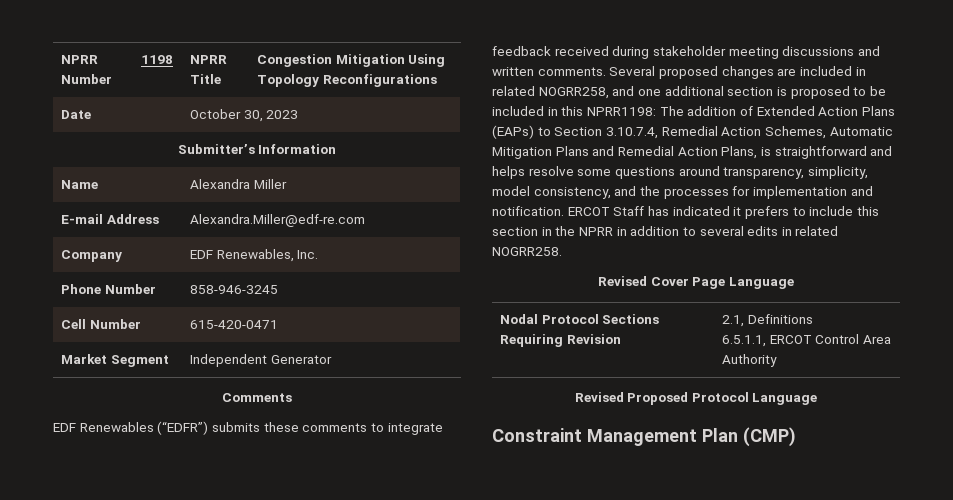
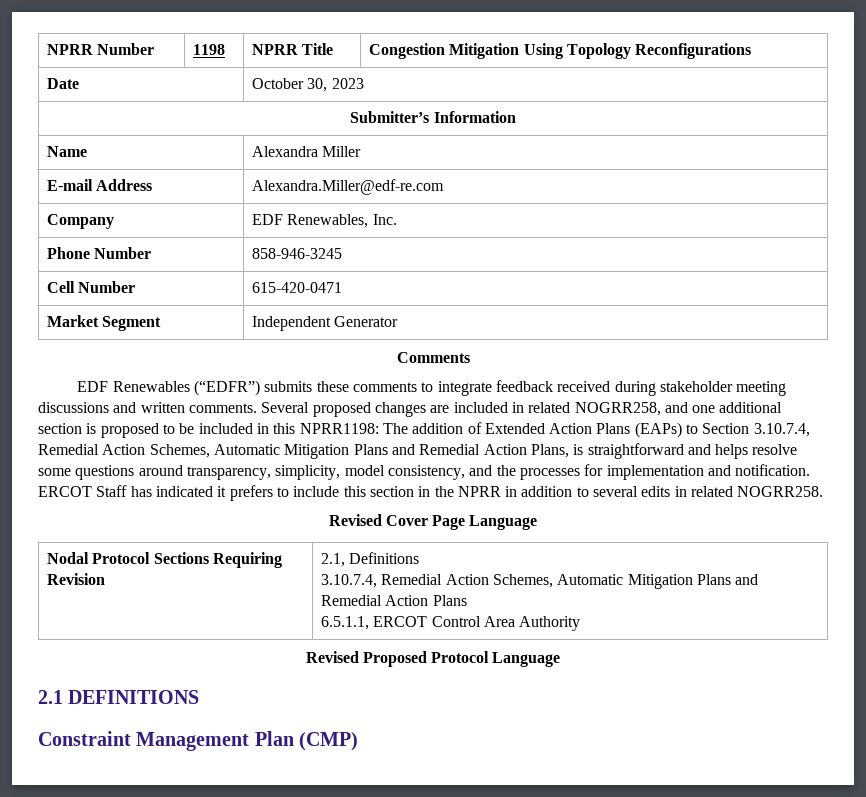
  Nodal Protocol Sections Requiring Revision | 2.1, Definitions
+ 3.10.7.4, Remedial Action Schemes, Automatic Mitigation Plans and Remedial Action Plans
+ 2.1 DEFINITIONS

